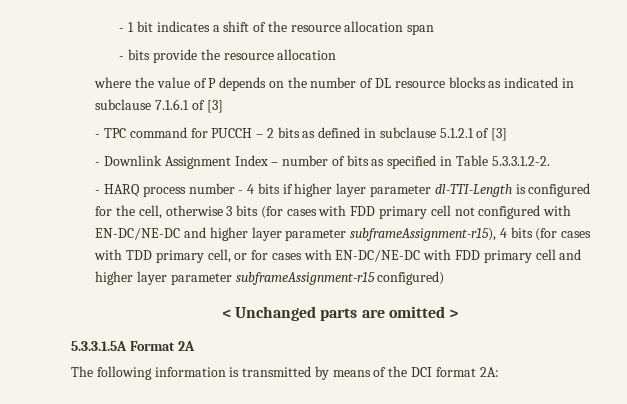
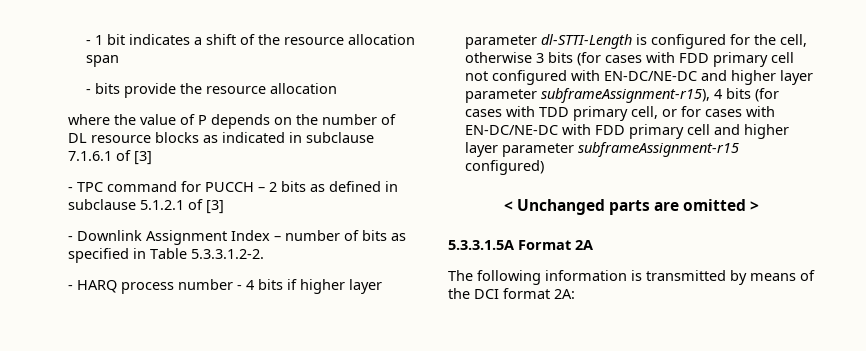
- - HARQ process number - 4 bits if higher layer parameter dl-TTI-Length is configured for the cell, otherwise 3 bits (for cases with FDD primary cell not configured with EN-DC/NE-DC and higher layer parameter subframeAssignment-r15), 4 bits (for cases with TDD primary cell, or for cases with EN-DC/NE-DC with FDD primary cell and higher layer parameter subframeAssignment-r15 configured)
+ - HARQ process number - 4 bits if higher layer parameter dl-STTI-Length is configured for the cell, otherwise 3 bits (for cases with FDD primary cell not configured with EN-DC/NE-DC and higher layer parameter subframeAssignment-r15), 4 bits (for cases with TDD primary cell, or for cases with EN-DC/NE-DC with FDD primary cell and higher layer parameter subframeAssignment-r15 configured)

